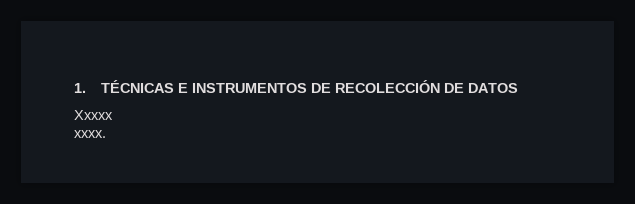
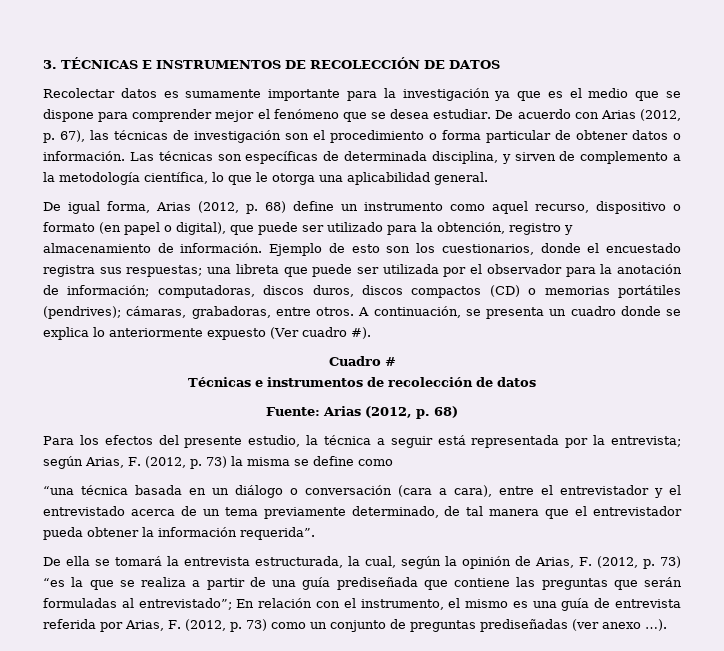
- 1. TÉCNICAS E INSTRUMENTOS DE RECOLECCIÓN DE DATOS
+ 3. TÉCNICAS E INSTRUMENTOS DE RECOLECCIÓN DE DATOS
- Xxxxx
- xxxx.
+ Recolectar datos es sumamente importante para la investigación ya que es el medio que se dispone para comprender mejor el fenómeno que se desea estudiar. De acuerdo con Arias (2012, p. 67), las técnicas de investigación son el procedimiento o forma particular de obtener datos o información. Las técnicas son específicas de determinada disciplina, y sirven de complemento a la metodología científica, lo que le otorga una aplicabilidad general.
+ De igual forma, Arias (2012, p. 68) define un instrumento como aquel recurso, dispositivo o formato (en papel o digital), que puede ser utilizado para la obtención, registro y almacenamiento de información. Ejemplo de esto son los cuestionarios, donde el encuestado registra sus respuestas; una libreta que puede ser utilizada por el observador para la anotación de información; computadoras, discos duros, discos compactos (CD) o memorias portátiles (pendrives); cámaras, grabadoras, entre otros. A continuación, se presenta un cuadro donde se explica lo anteriormente expuesto (Ver cuadro #).
+ Cuadro #
+ Técnicas e instrumentos de recolección de datos
+ Fuente: Arias (2012, p. 68)
+ Para los efectos del presente estudio, la técnica a seguir está representada por la entrevista; según Arias, F. (2012, p. 73) la misma se define como
+ “una técnica basada en un diálogo o conversación (cara a cara), entre el entrevistador y el entrevistado acerca de un tema previamente determinado, de tal manera que el entrevistador pueda obtener la información requerida”.
+ De ella se tomará la entrevista estructurada, la cual, según la opinión de Arias, F. (2012, p. 73) “es la que se realiza a partir de una guía prediseñada que contiene las preguntas que serán formuladas al entrevistado”; En relación con el instrumento, el mismo es una guía de entrevista referida por Arias, F. (2012, p. 73) como un conjunto de preguntas prediseñadas (ver anexo …).

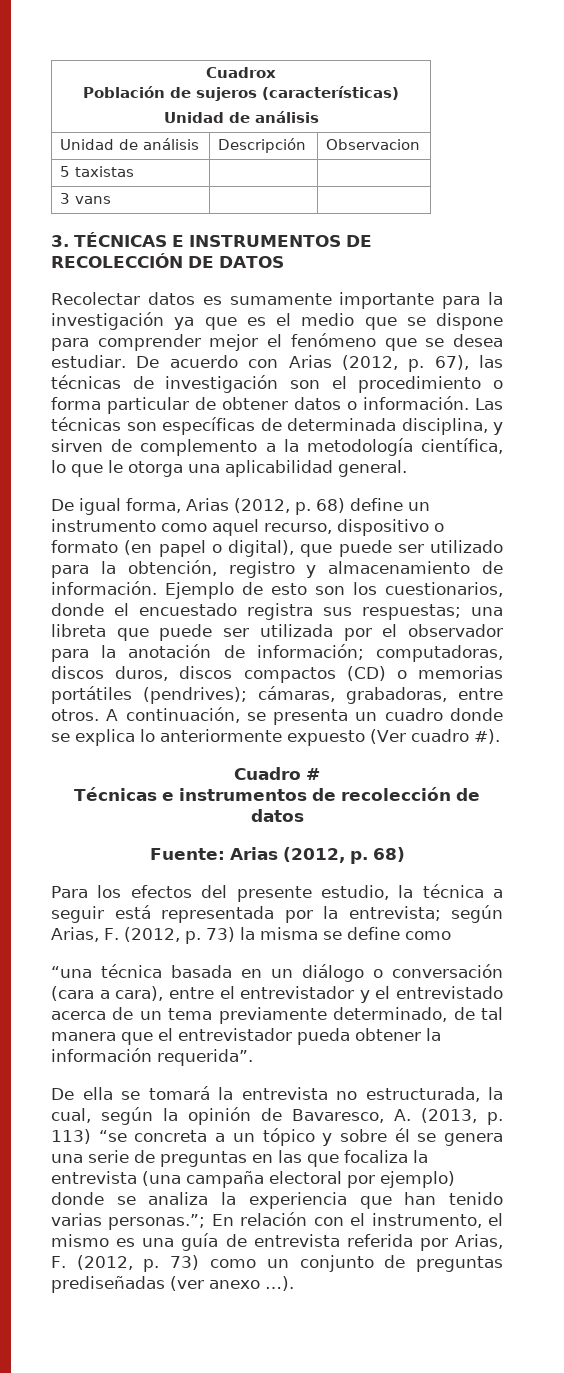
+ Cuadrox
+ Población de sujeros (características)
+ Unidad de análisis
+ Unidad de análisis | Descripción | Observacion
+ 5 taxistas | |
+ 3 vans | |
- De ella se tomará la entrevista estructurada, la cual, según la opinión de Arias, F. (2012, p. 73) “es la que se realiza a partir de una guía prediseñada que contiene las preguntas que serán formuladas al entrevistado”; En relación con el instrumento, el mismo es una guía de entrevista referida por Arias, F. (2012, p. 73) como un conjunto de preguntas prediseñadas (ver anexo …).
+ De ella se tomará la entrevista no estructurada, la cual, según la opinión de Bavaresco, A. (2013, p. 113) “se concreta a un tópico y sobre él se genera una serie de preguntas en las que focaliza la entrevista (una campaña electoral por ejemplo) donde se analiza la experiencia que han tenido varias personas.”; En relación con el instrumento, el mismo es una guía de entrevista referida por Arias, F. (2012, p. 73) como un conjunto de preguntas prediseñadas (ver anexo …).

